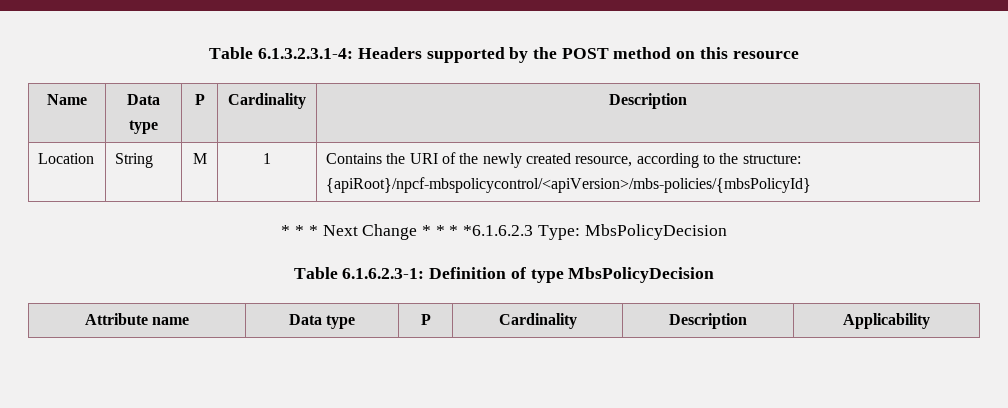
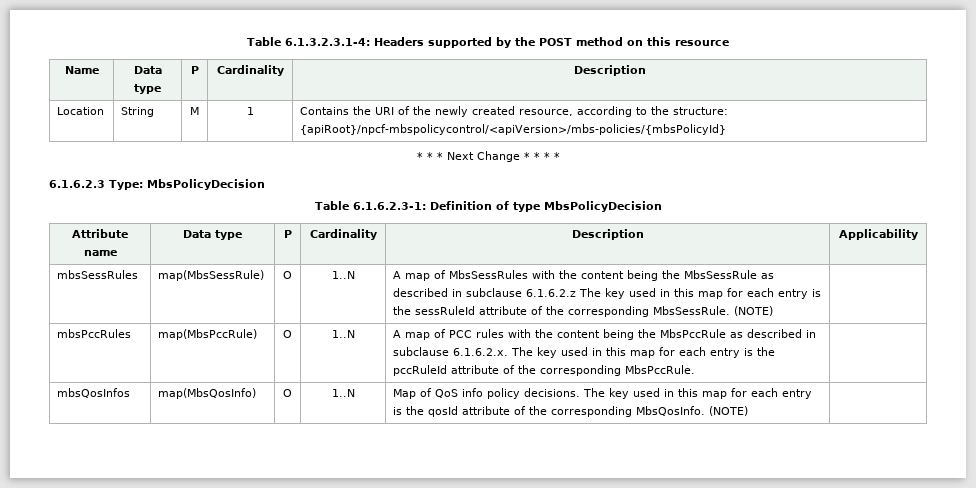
- * * * Next Change * * * *6.1.6.2.3 Type: MbsPolicyDecision
+ * * * Next Change * * * *
+ 6.1.6.2.3 Type: MbsPolicyDecision
+ mbsSessRules | map(MbsSessRule) | O | 1..N | A map of MbsSessRules with the content being the MbsSessRule as described in subclause 6.1.6.2.z The key used in this map for each entry is the sessRuleId attribute of the corresponding MbsSessRule. (NOTE) |
+ mbsPccRules | map(MbsPccRule) | O | 1..N | A map of PCC rules with the content being the MbsPccRule as described in subclause 6.1.6.2.x. The key used in this map for each entry is the pccRuleId attribute of the corresponding MbsPccRule. |
+ mbsQosInfos | map(MbsQosInfo) | O | 1..N | Map of QoS info policy decisions. The key used in this map for each entry is the qosId attribute of the corresponding MbsQosInfo. (NOTE) |

